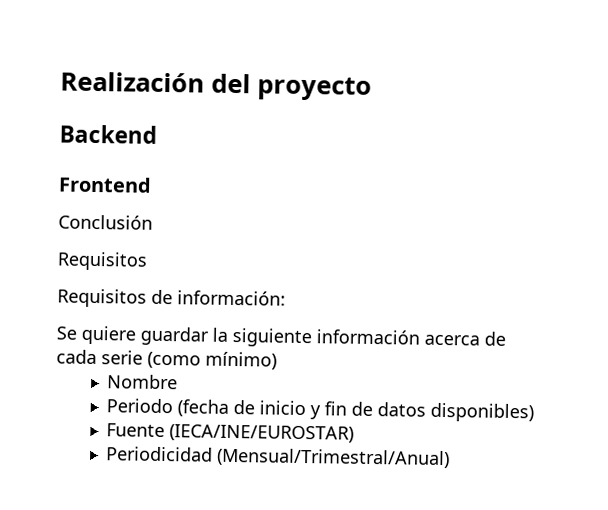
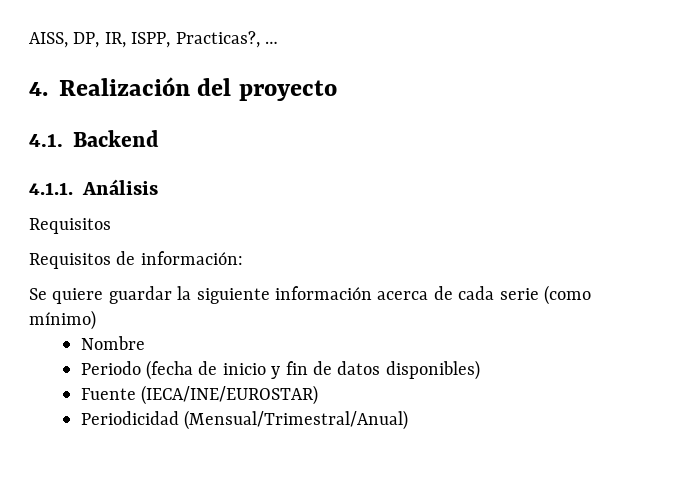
- Realización del proyecto
+ AISS, DP, IR, ISPP, Practicas?, …
+ 4. Realización del proyecto
- Backend
+ 4.1. Backend
- Frontend
- Conclusión
+ 4.1.1. Análisis

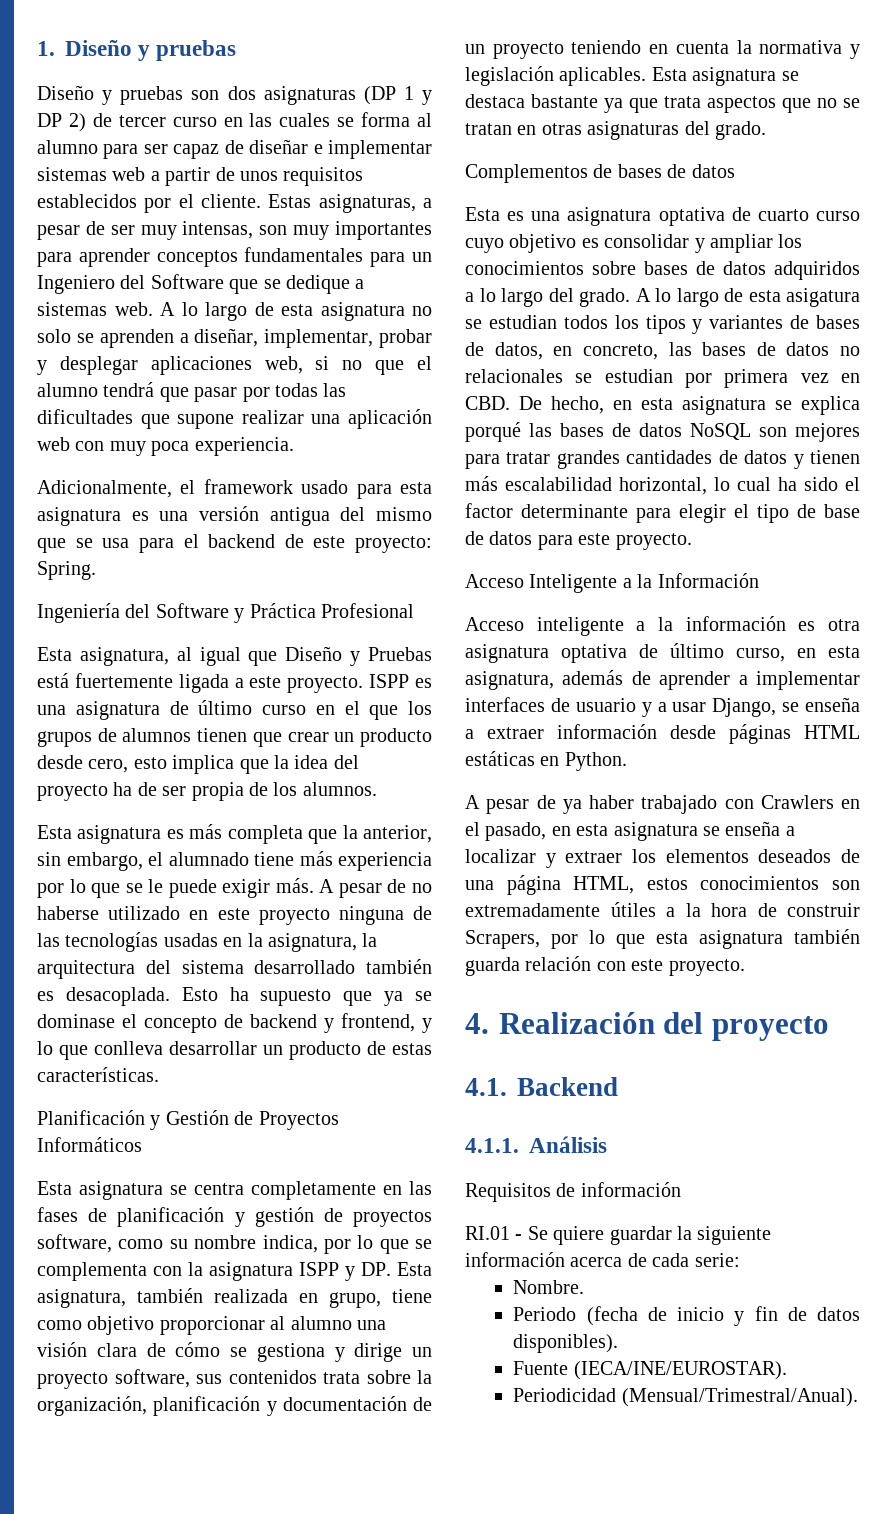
- AISS, DP, IR, ISPP, Practicas?, …
+ 1. Diseño y pruebas
+ Diseño y pruebas son dos asignaturas (DP 1 y DP 2) de tercer curso en las cuales se forma al alumno para ser capaz de diseñar e implementar sistemas web a partir de unos requisitos establecidos por el cliente. Estas asignaturas, a pesar de ser muy intensas, son muy importantes para aprender conceptos fundamentales para un Ingeniero del Software que se dedique a sistemas web. A lo largo de esta asignatura no solo se aprenden a diseñar, implementar, probar y desplegar aplicaciones web, si no que el alumno tendrá que pasar por todas las dificultades que supone realizar una aplicación web con muy poca experiencia.
+ Adicionalmente, el framework usado para esta asignatura es una versión antigua del mismo que se usa para el backend de este proyecto: Spring.
+ Ingeniería del Software y Práctica Profesional
+ Esta asignatura, al igual que Diseño y Pruebas está fuertemente ligada a este proyecto. ISPP es una asignatura de último curso en el que los grupos de alumnos tienen que crear un producto desde cero, esto implica que la idea del proyecto ha de ser propia de los alumnos.
+ Esta asignatura es más completa que la anterior, sin embargo, el alumnado tiene más experiencia por lo que se le puede exigir más. A pesar de no haberse utilizado en este proyecto ninguna de las tecnologías usadas en la asignatura, la arquitectura del sistema desarrollado también es desacoplada. Esto ha supuesto que ya se dominase el concepto de backend y frontend, y lo que conlleva desarrollar un producto de estas características.
+ Planificación y Gestión de Proyectos Informáticos
+ Esta asignatura se centra completamente en las fases de planificación y gestión de proyectos software, como su nombre indica, por lo que se complementa con la asignatura ISPP y DP. Esta asignatura, también realizada en grupo, tiene como objetivo proporcionar al alumno una visión clara de cómo se gestiona y dirige un proyecto software, sus contenidos trata sobre la organización, planificación y documentación de un proyecto teniendo en cuenta la normativa y legislación aplicables. Esta asignatura se destaca bastante ya que trata aspectos que no se tratan en otras asignaturas del grado.
+ Complementos de bases de datos
+ Esta es una asignatura optativa de cuarto curso cuyo objetivo es consolidar y ampliar los conocimientos sobre bases de datos adquiridos a lo largo del grado. A lo largo de esta asigatura se estudian todos los tipos y variantes de bases de datos, en concreto, las bases de datos no relacionales se estudian por primera vez en CBD. De hecho, en esta asignatura se explica porqué las bases de datos NoSQL son mejores para tratar grandes cantidades de datos y tienen más escalabilidad horizontal, lo cual ha sido el factor determinante para elegir el tipo de base de datos para este proyecto.
+ Acceso Inteligente a la Información
+ Acceso inteligente a la información es otra asignatura optativa de último curso, en esta asignatura, además de aprender a implementar interfaces de usuario y a usar Django, se enseña a extraer información desde páginas HTML estáticas en Python.
+ A pesar de ya haber trabajado con Crawlers en el pasado, en esta asignatura se enseña a localizar y extraer los elementos deseados de una página HTML, estos conocimientos son extremadamente útiles a la hora de construir Scrapers, por lo que esta asignatura también guarda relación con este proyecto.
  4.1.1. Análisis
- Requisitos
- Requisitos de información:
- Se quiere guardar la siguiente información acerca de cada serie (como mínimo)
- Nombre
+ Requisitos de información
+ RI.01 - Se quiere guardar la siguiente información acerca de cada serie:
+ Nombre.
- Periodo (fecha de inicio y fin de datos disponibles)
+ Periodo (fecha de inicio y fin de datos disponibles).
- Fuente (IECA/INE/EUROSTAR)
+ Fuente (IECA/INE/EUROSTAR).
- Periodicidad (Mensual/Trimestral/Anual)
+ Periodicidad (Mensual/Trimestral/Anual).

